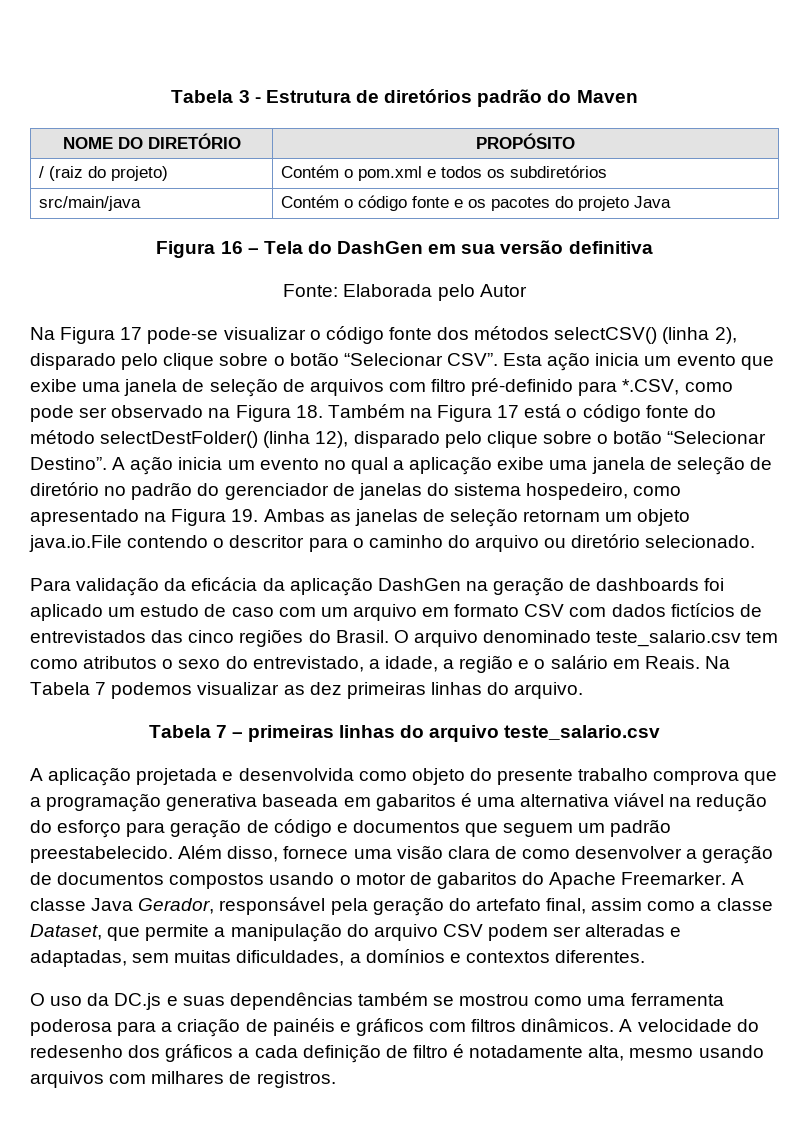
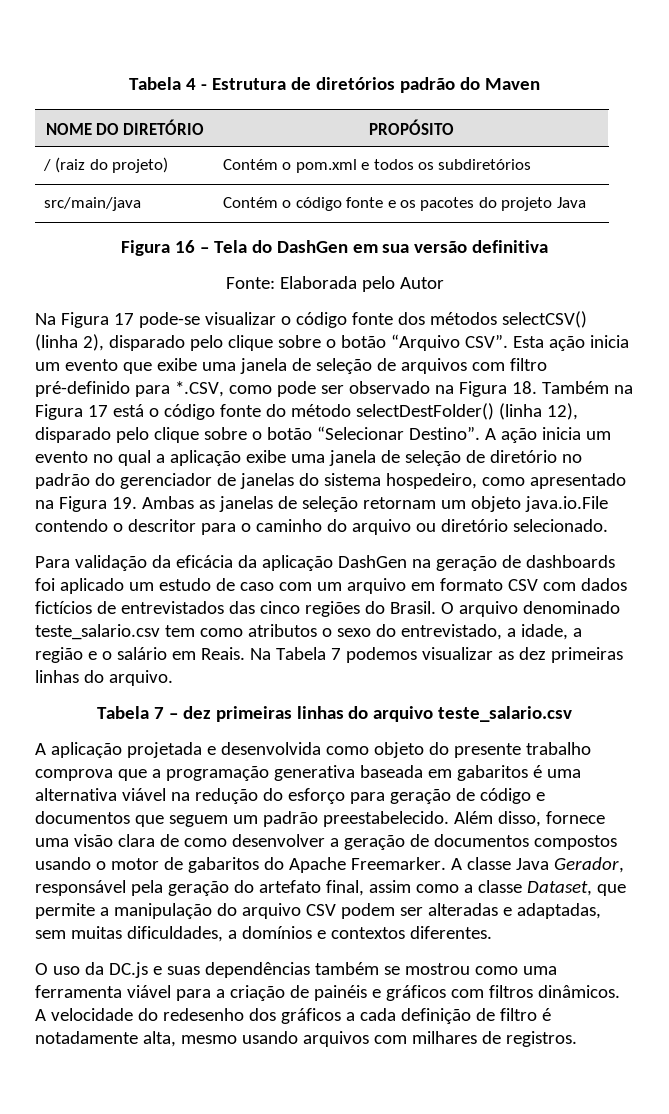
- Tabela 3 - Estrutura de diretórios padrão do Maven
+ Tabela 4 - Estrutura de diretórios padrão do Maven
- Na Figura 17 pode-se visualizar o código fonte dos métodos selectCSV() (linha 2), disparado pelo clique sobre o botão “Selecionar CSV”.
+ Na Figura 17 pode-se visualizar o código fonte dos métodos selectCSV() (linha 2), disparado pelo clique sobre o botão “Arquivo CSV”.
- Tabela 7 – primeiras linhas do arquivo teste_salario.csv
+ Tabela 7 – dez primeiras linhas do arquivo teste_salario.csv
- O uso da DC.js e suas dependências também se mostrou como uma ferramenta poderosa para a criação de painéis e gráficos com filtros dinâmicos.
+ O uso da DC.js e suas dependências também se mostrou como uma ferramenta viável para a criação de painéis e gráficos com filtros dinâmicos.

